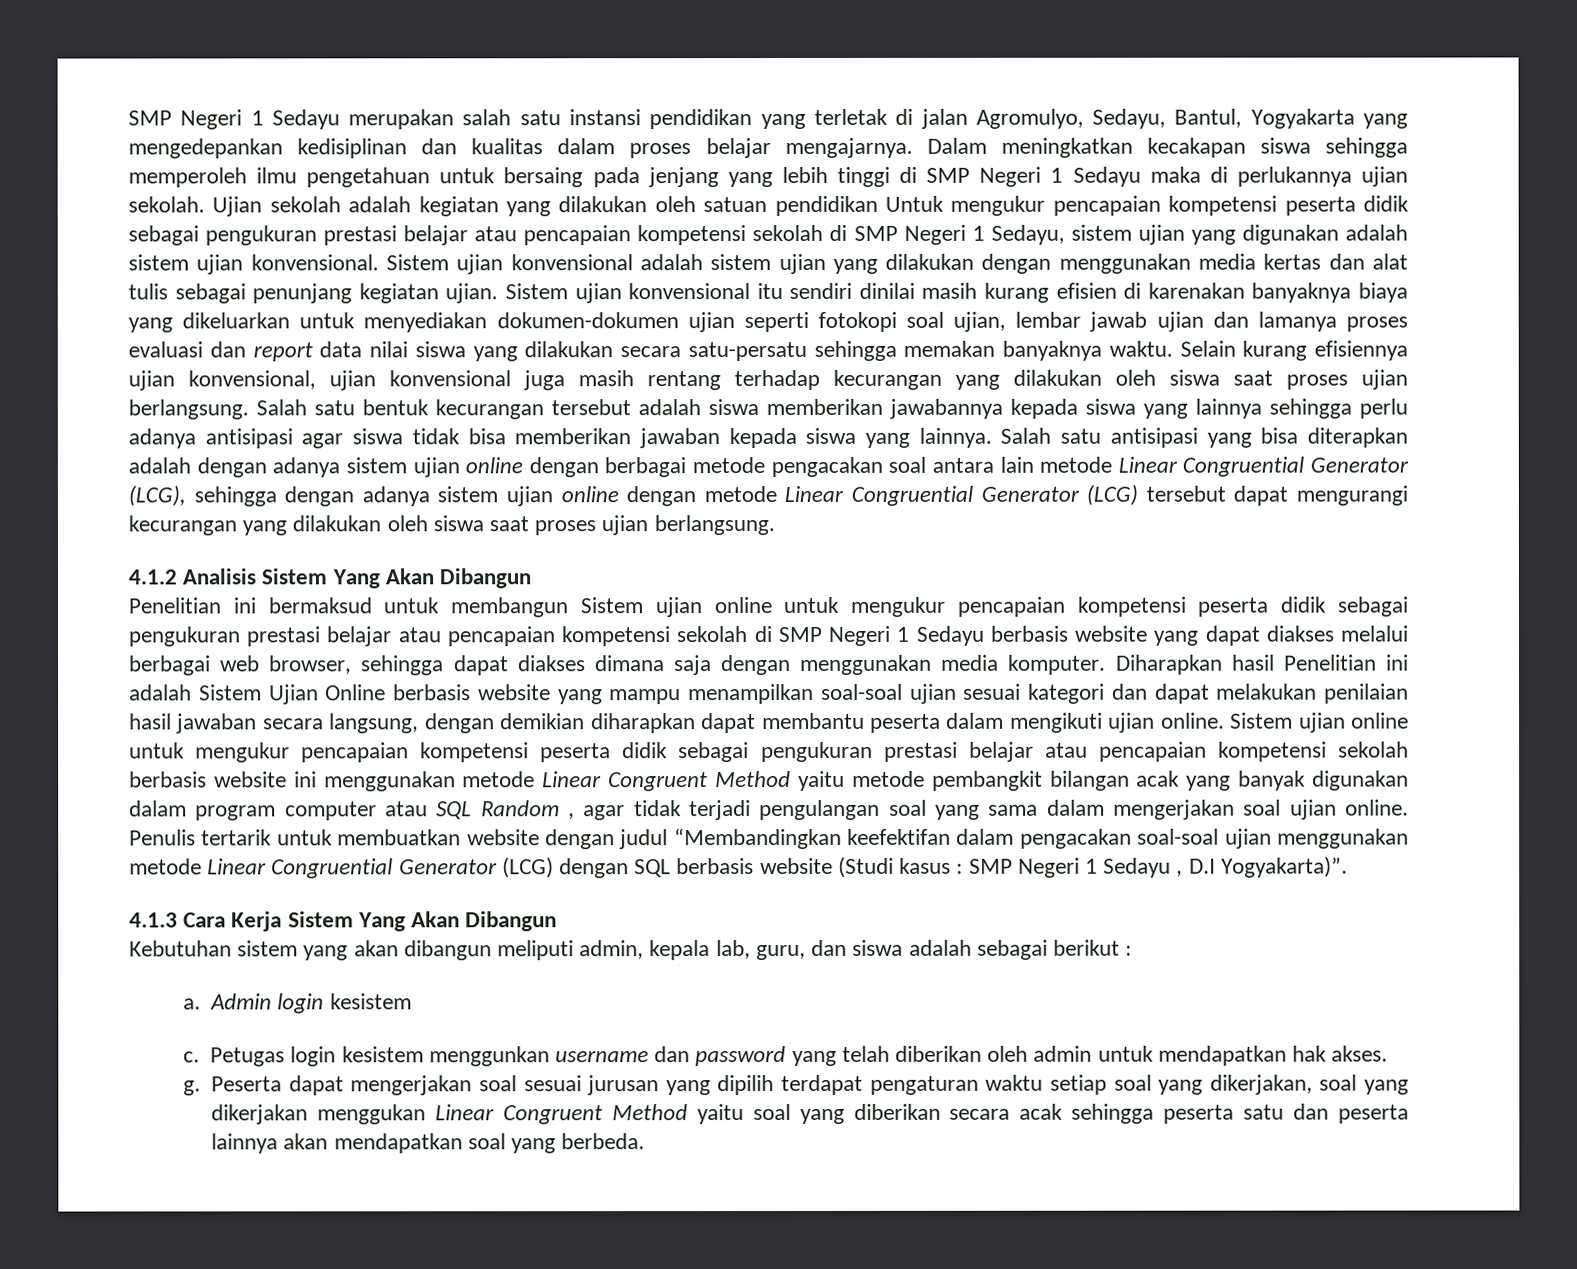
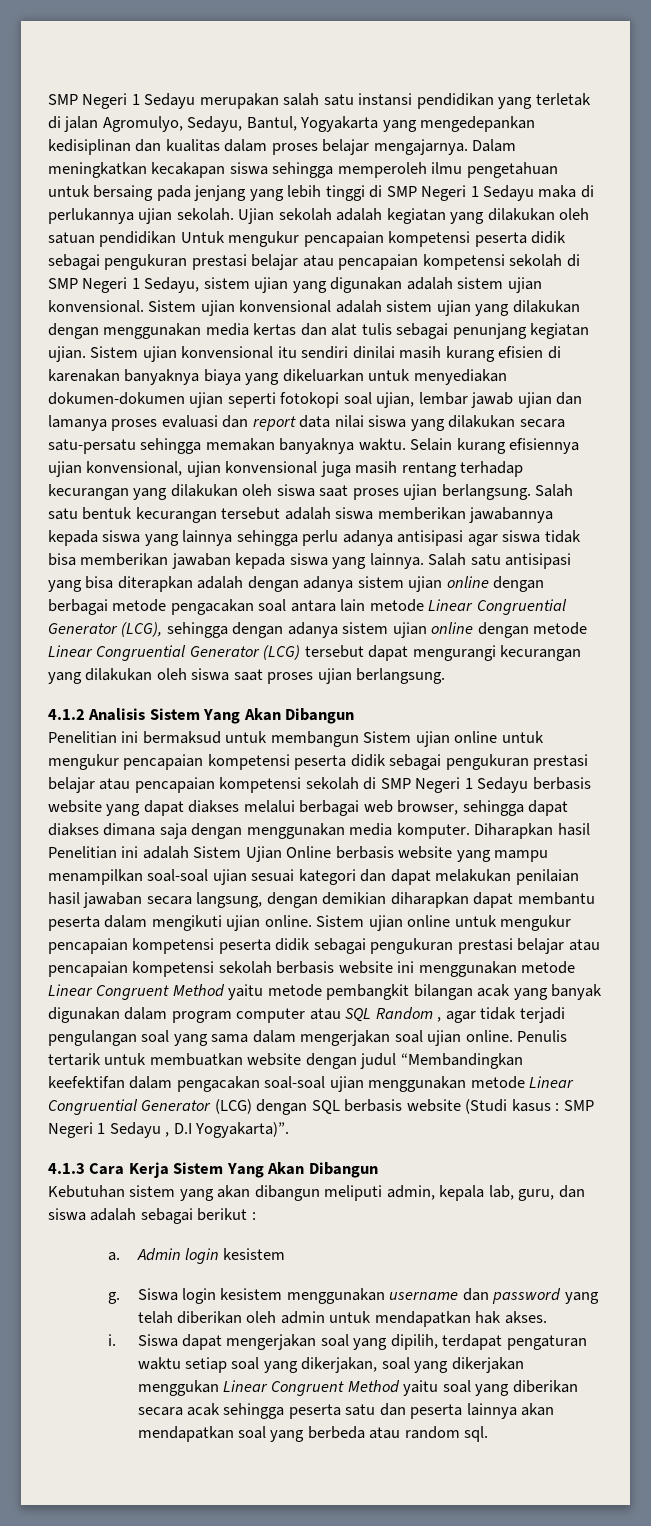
- c. Petugas login kesistem menggunkan username dan password yang telah diberikan oleh admin untuk mendapatkan hak akses.
+ g. Siswa login kesistem menggunakan username dan password yang telah diberikan oleh admin untuk mendapatkan hak akses.
- g. Peserta dapat mengerjakan soal sesuai jurusan yang dipilih terdapat pengaturan waktu setiap soal yang dikerjakan, soal yang dikerjakan menggukan Linear Congruent Method yaitu soal yang diberikan secara acak sehingga peserta satu dan peserta lainnya akan mendapatkan soal yang berbeda.
+ i. Siswa dapat mengerjakan soal yang dipilih, terdapat pengaturan waktu setiap soal yang dikerjakan, soal yang dikerjakan menggukan Linear Congruent Method yaitu soal yang diberikan secara acak sehingga peserta satu dan peserta lainnya akan mendapatkan soal yang berbeda atau random sql.

